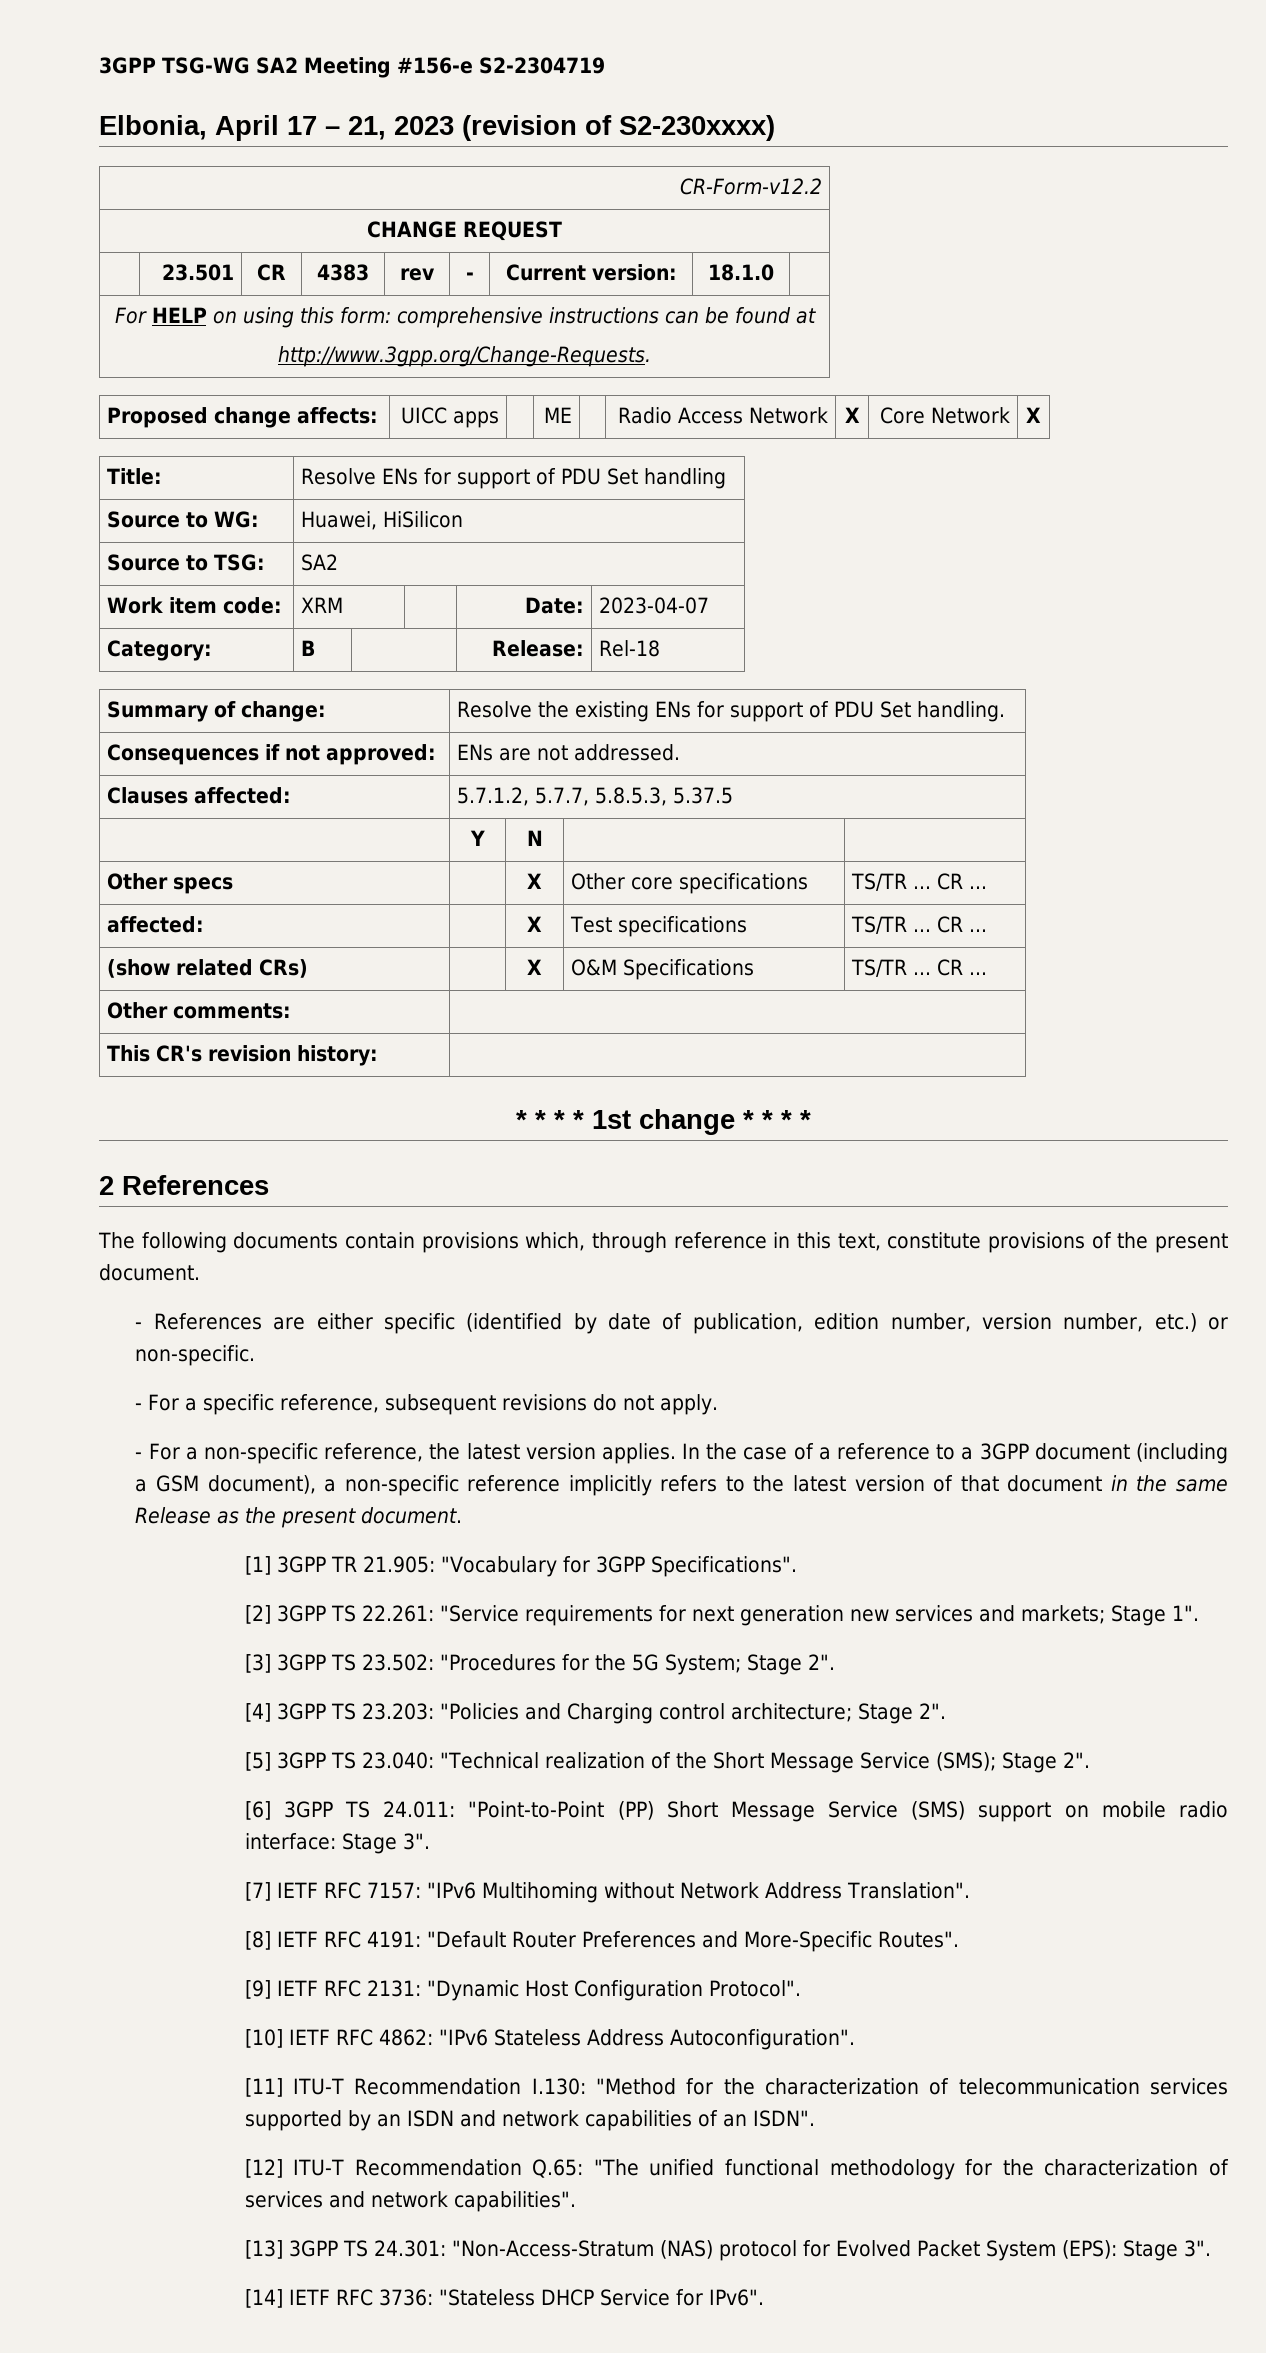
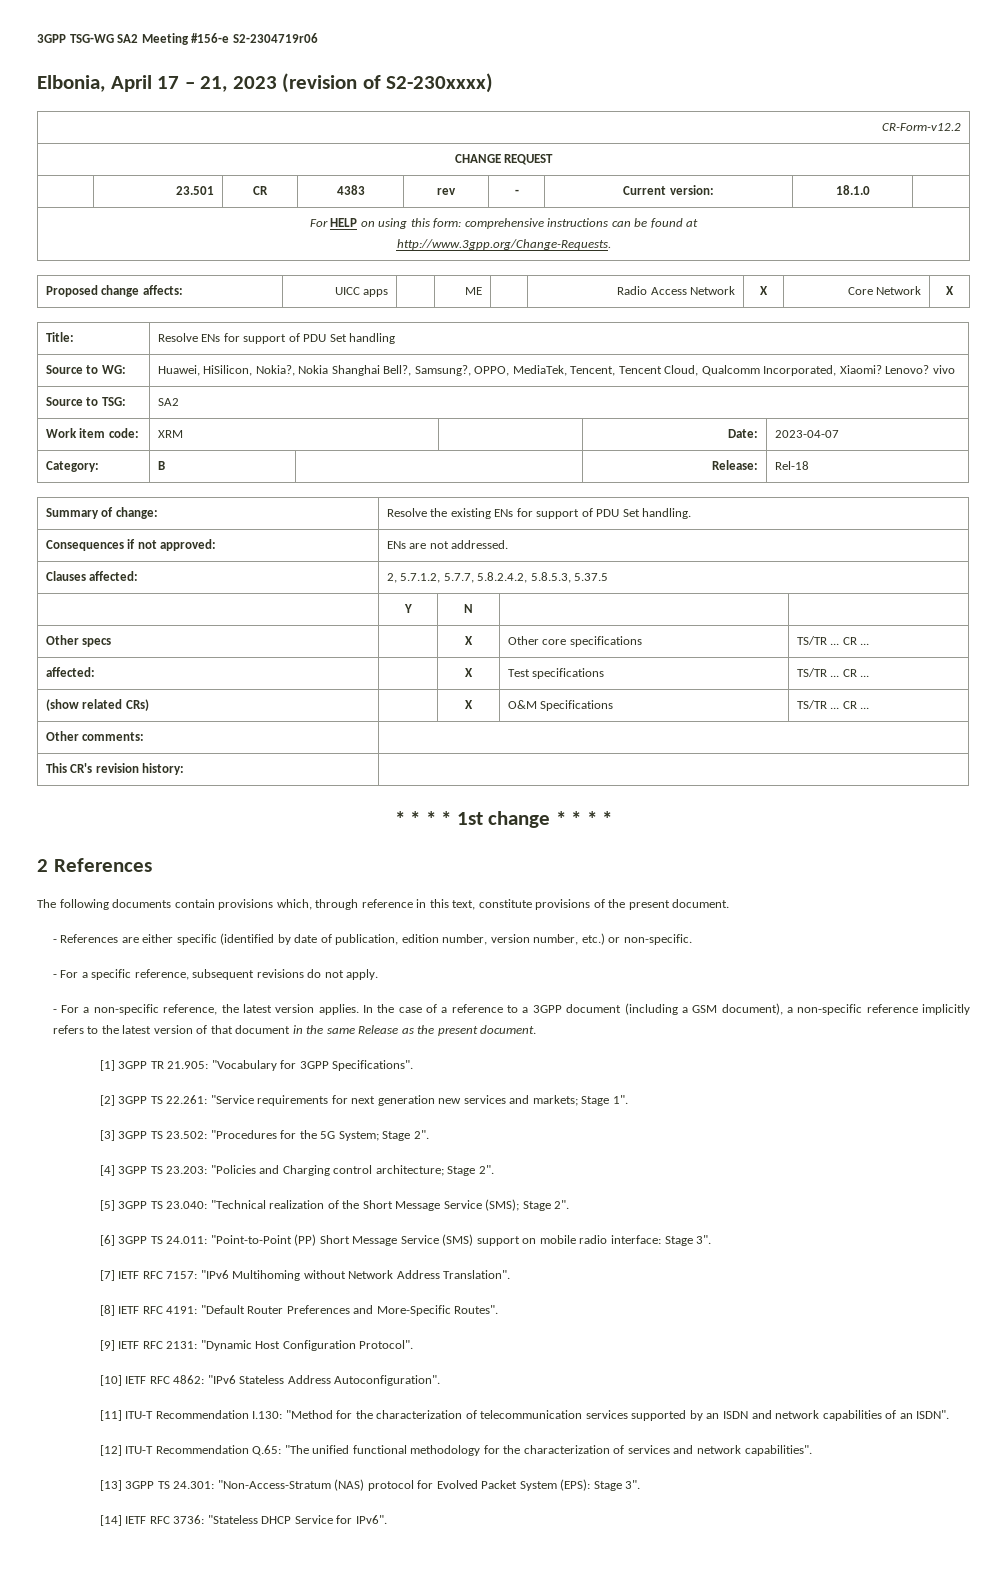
- 3GPP TSG-WG SA2 Meeting #156-e S2-2304719
+ 3GPP TSG-WG SA2 Meeting #156-e S2-2304719r06
- Source to WG: | Huawei, HiSilicon
+ Source to WG: | Huawei, HiSilicon, Nokia?, Nokia Shanghai Bell?, Samsung?, OPPO, MediaTek, Tencent, Tencent Cloud, Qualcomm Incorporated, Xiaomi? Lenovo? vivo
- Clauses affected: | 5.7.1.2, 5.7.7, 5.8.5.3, 5.37.5
+ Clauses affected: | 2, 5.7.1.2, 5.7.7, 5.8.2.4.2, 5.8.5.3, 5.37.5

